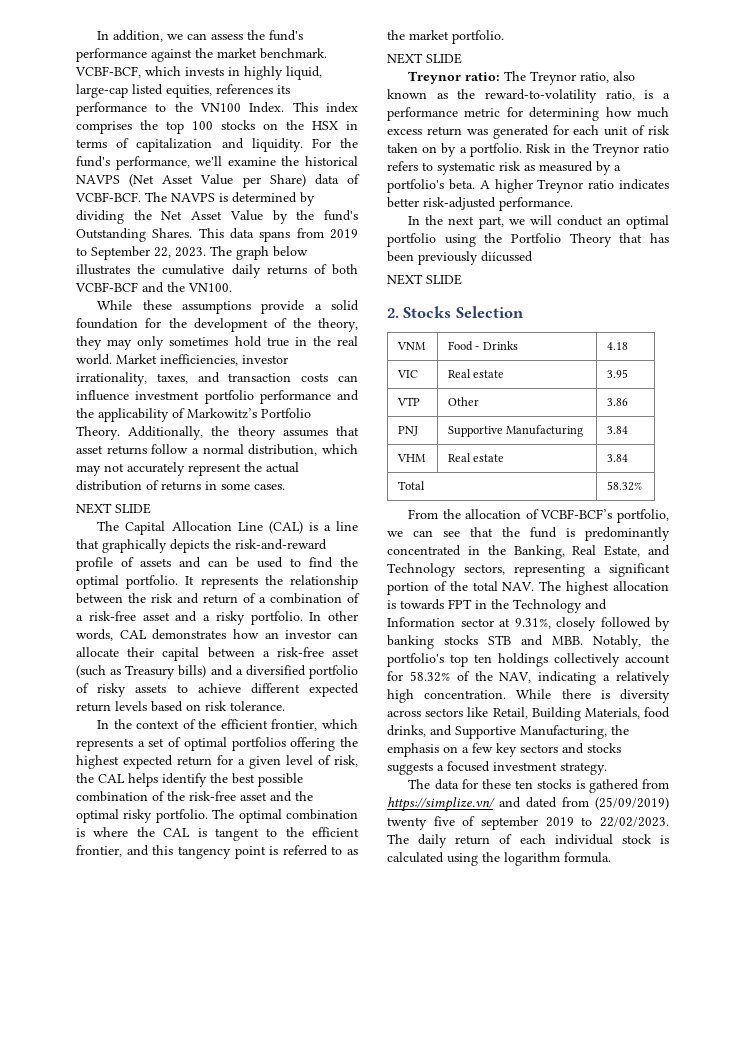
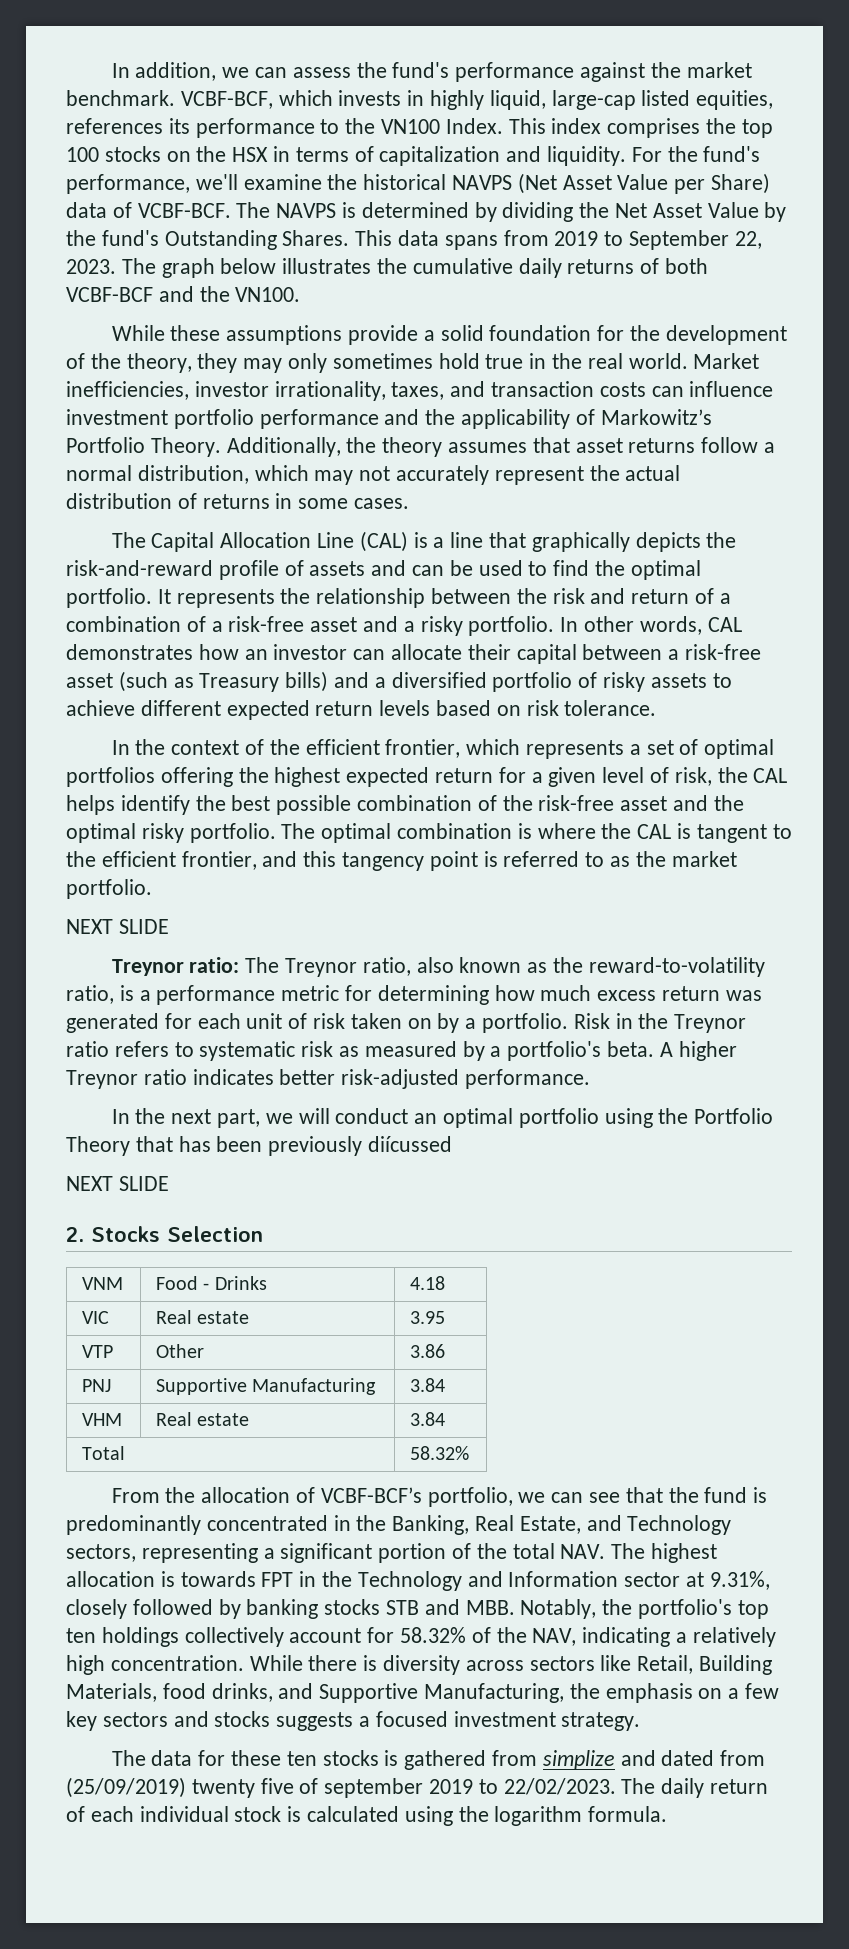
  Additionally, the theory assumes that asset returns follow a normal distribution, which may not accurately represent the actual distribution of returns in some cases.
- NEXT SLIDE
- The data for these ten stocks is gathered from https://simplize.vn/ and dated from (25/09/2019) twenty five of september 2019 to 22/02/2023.
+ The data for these ten stocks is gathered from simplize and dated from (25/09/2019) twenty five of september 2019 to 22/02/2023.

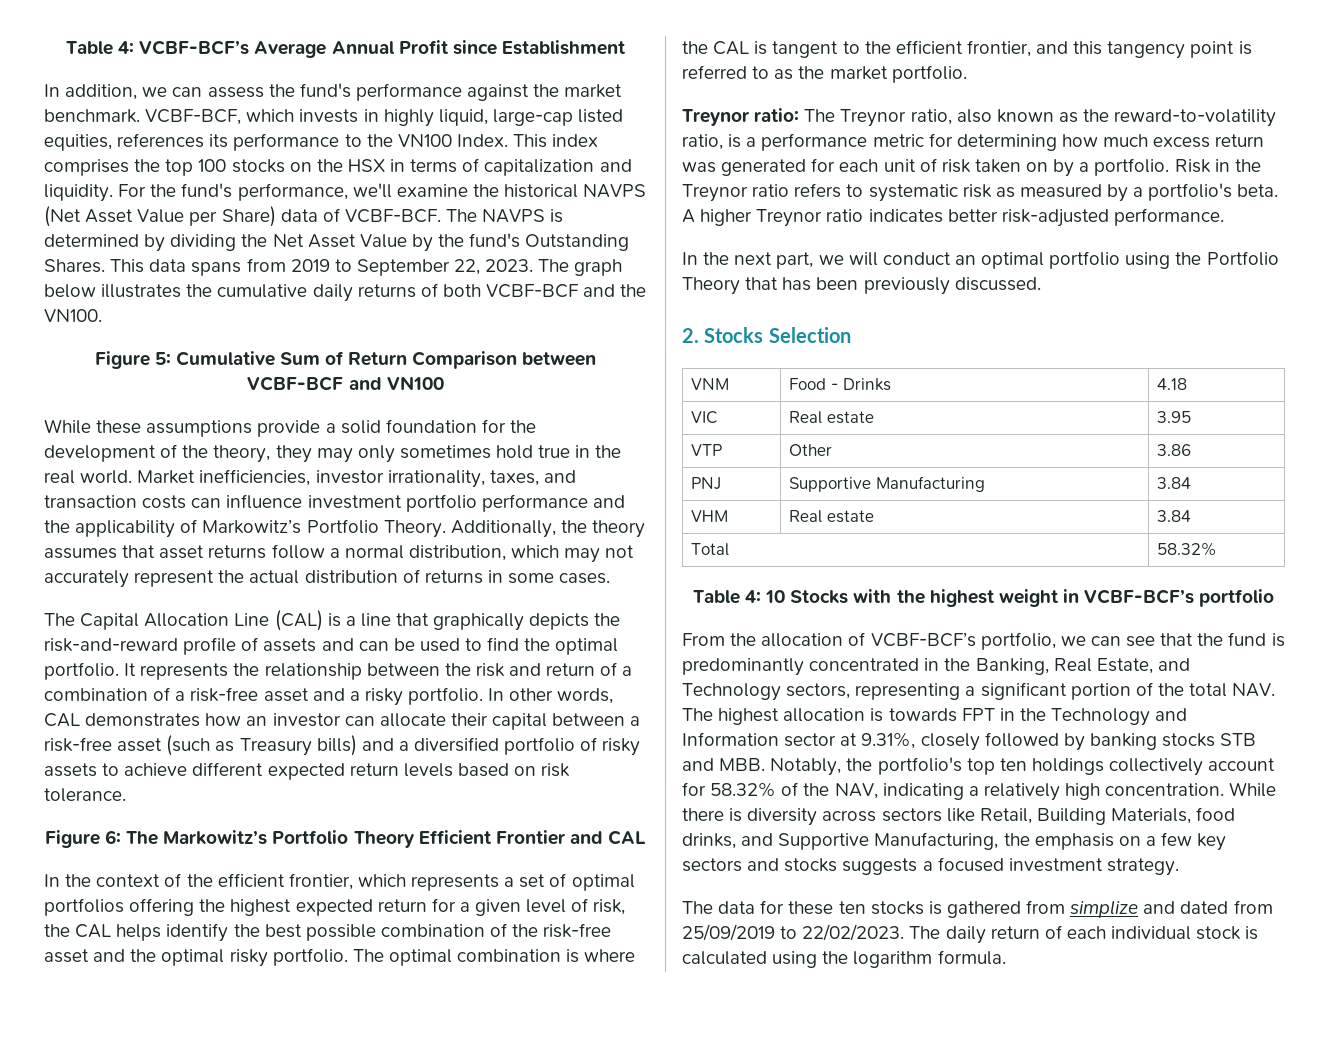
+ Table 4: VCBF-BCF’s Average Annual Profit since Establishment
+ Figure 5: Cumulative Sum of Return Comparison between VCBF-BCF and VN100
+ Figure 6: The Markowitz’s Portfolio Theory Efficient Frontier and CAL
  The optimal combination is where the CAL is tangent to the efficient frontier, and this tangency point is referred to as the market portfolio.
- NEXT SLIDE
- In the next part, we will conduct an optimal portfolio using the Portfolio Theory that has been previously diícussed
- NEXT SLIDE
+ In the next part, we will conduct an optimal portfolio using the Portfolio Theory that has been previously discussed.
+ Table 4: 10 Stocks with the highest weight in VCBF-BCF’s portfolio
- The data for these ten stocks is gathered from simplize and dated from (25/09/2019) twenty five of september 2019 to 22/02/2023.
+ The data for these ten stocks is gathered from simplize and dated from 25/09/2019 to 22/02/2023.

